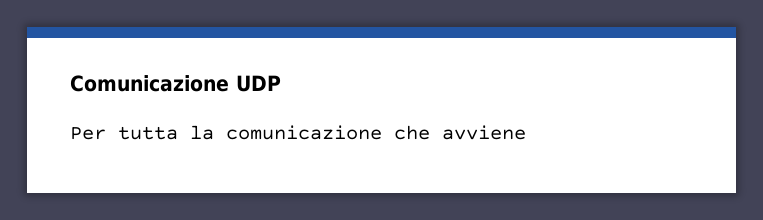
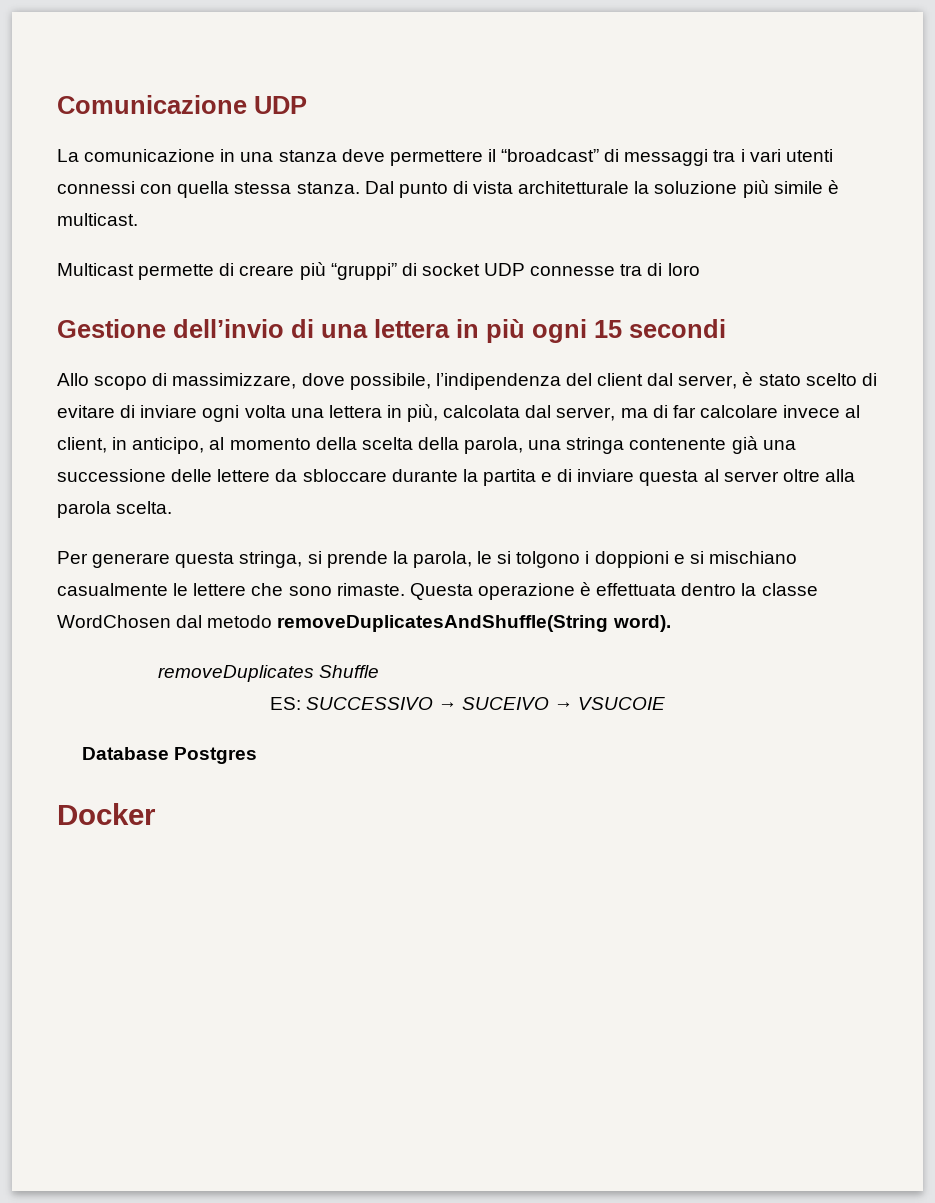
- Per tutta la comunicazione che avviene
+ La comunicazione in una stanza deve permettere il “broadcast” di messaggi tra i vari utenti connessi con quella stessa stanza. Dal punto di vista architetturale la soluzione più simile è multicast.
+ Multicast permette di creare più “gruppi” di socket UDP connesse tra di loro
+ Gestione dell’invio di una lettera in più ogni 15 secondi
+ Allo scopo di massimizzare, dove possibile, l’indipendenza del client dal server, è stato scelto di evitare di inviare ogni volta una lettera in più, calcolata dal server, ma di far calcolare invece al client, in anticipo, al momento della scelta della parola, una stringa contenente già una successione delle lettere da sbloccare durante la partita e di inviare questa al server oltre alla parola scelta.
+ Per generare questa stringa, si prende la parola, le si tolgono i doppioni e si mischiano casualmente le lettere che sono rimaste. Questa operazione è effettuata dentro la classe WordChosen dal metodo removeDuplicatesAndShuffle(String word).
+ removeDuplicates Shuffle
+ ES: SUCCESSIVO → SUCEIVO → VSUCOIE
+ Database Postgres
+ Docker

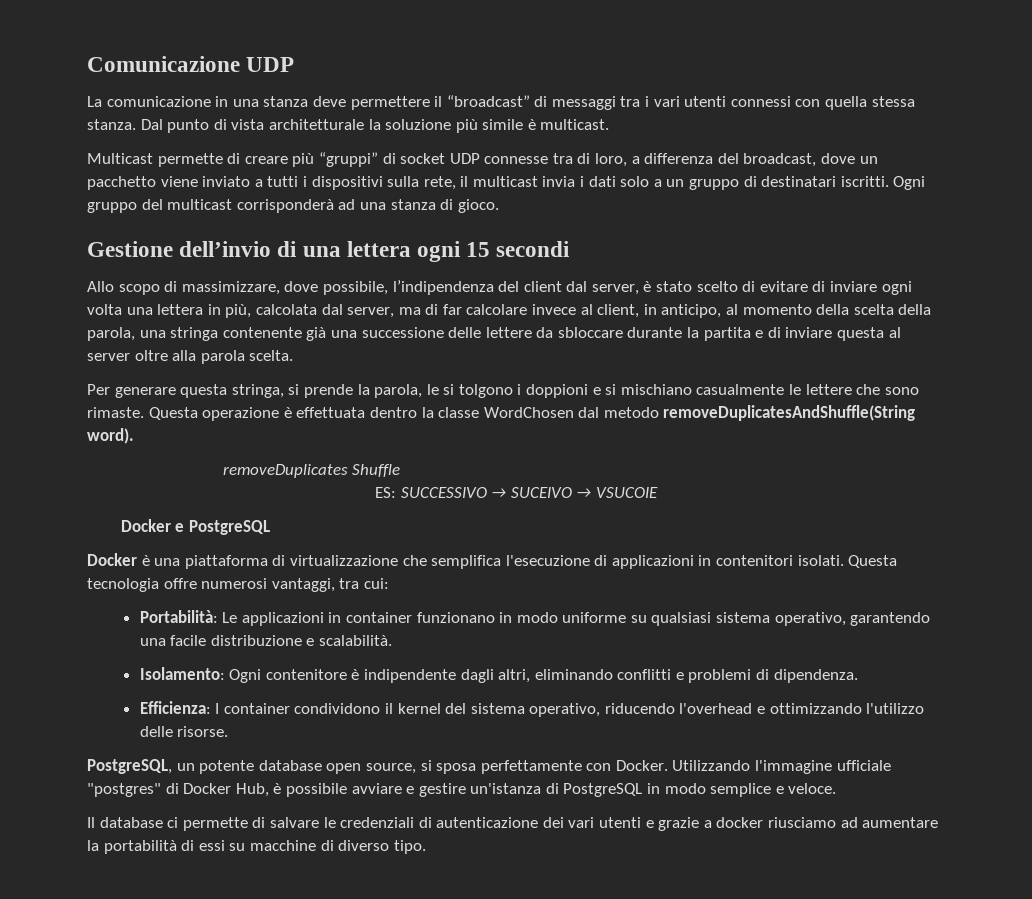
- Multicast permette di creare più “gruppi” di socket UDP connesse tra di loro
+ Multicast permette di creare più “gruppi” di socket UDP connesse tra di loro, a differenza del broadcast, dove un pacchetto viene inviato a tutti i dispositivi sulla rete, il multicast invia i dati solo a un gruppo di destinatari iscritti. Ogni gruppo del multicast corrisponderà ad una stanza di gioco.
- Gestione dell’invio di una lettera in più ogni 15 secondi
+ Gestione dell’invio di una lettera ogni 15 secondi
- Database Postgres
- Docker
+ Docker e PostgreSQL
+ Docker è una piattaforma di virtualizzazione che semplifica l'esecuzione di applicazioni in contenitori isolati. Questa tecnologia offre numerosi vantaggi, tra cui:
+ Portabilità: Le applicazioni in container funzionano in modo uniforme su qualsiasi sistema operativo, garantendo una facile distribuzione e scalabilità.
+ Isolamento: Ogni contenitore è indipendente dagli altri, eliminando conflitti e problemi di dipendenza.
+ Efficienza: I container condividono il kernel del sistema operativo, riducendo l'overhead e ottimizzando l'utilizzo delle risorse.
+ PostgreSQL, un potente database open source, si sposa perfettamente con Docker. Utilizzando l'immagine ufficiale "postgres" di Docker Hub, è possibile avviare e gestire un'istanza di PostgreSQL in modo semplice e veloce.
+ Il database ci permette di salvare le credenziali di autenticazione dei vari utenti e grazie a docker riusciamo ad aumentare la portabilità di essi su macchine di diverso tipo.

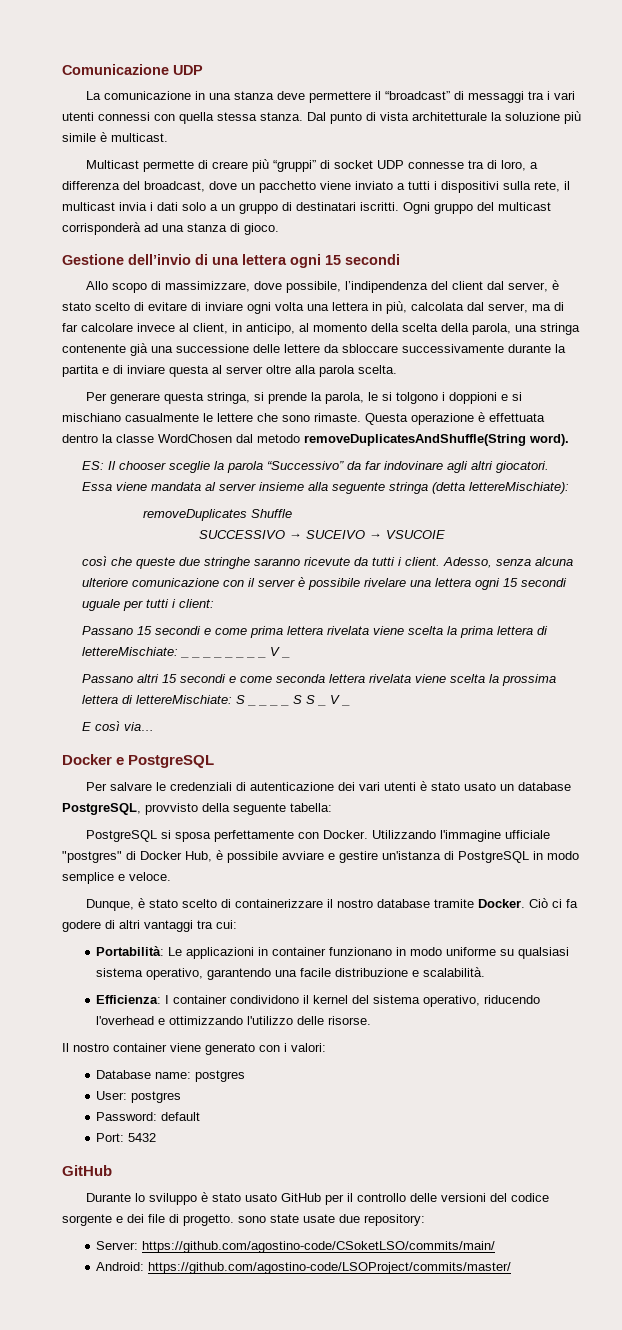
- Allo scopo di massimizzare, dove possibile, l’indipendenza del client dal server, è stato scelto di evitare di inviare ogni volta una lettera in più, calcolata dal server, ma di far calcolare invece al client, in anticipo, al momento della scelta della parola, una stringa contenente già una successione delle lettere da sbloccare durante la partita e di inviare questa al server oltre alla parola scelta.
+ Allo scopo di massimizzare, dove possibile, l’indipendenza del client dal server, è stato scelto di evitare di inviare ogni volta una lettera in più, calcolata dal server, ma di far calcolare invece al client, in anticipo, al momento della scelta della parola, una stringa contenente già una successione delle lettere da sbloccare successivamente durante la partita e di inviare questa al server oltre alla parola scelta.
+ ES: Il chooser sceglie la parola “Successivo” da far indovinare agli altri giocatori. Essa viene mandata al server insieme alla seguente stringa (detta lettereMischiate):
- ES: SUCCESSIVO → SUCEIVO → VSUCOIE
+ SUCCESSIVO → SUCEIVO → VSUCOIE
+ così che queste due stringhe saranno ricevute da tutti i client. Adesso, senza alcuna ulteriore comunicazione con il server è possibile rivelare una lettera ogni 15 secondi uguale per tutti i client:
+ Passano 15 secondi e come prima lettera rivelata viene scelta la prima lettera di lettereMischiate: _ _ _ _ _ _ _ _ V _
+ Passano altri 15 secondi e come seconda lettera rivelata viene scelta la prossima lettera di lettereMischiate: S _ _ _ _ S S _ V _
+ E così via…
  Docker e PostgreSQL
- Docker è una piattaforma di virtualizzazione che semplifica l'esecuzione di applicazioni in contenitori isolati. Questa tecnologia offre numerosi vantaggi, tra cui:
- Portabilità: Le applicazioni in container funzionano in modo uniforme su qualsiasi sistema operativo, garantendo una facile distribuzione e scalabilità.
- Isolamento: Ogni contenitore è indipendente dagli altri, eliminando conflitti e problemi di dipendenza.
- Efficienza: I container condividono il kernel del sistema operativo, riducendo l'overhead e ottimizzando l'utilizzo delle risorse.
- PostgreSQL, un potente database open source, si sposa perfettamente con Docker.
+ Per salvare le credenziali di autenticazione dei vari utenti è stato usato un database PostgreSQL, provvisto della seguente tabella:
+ PostgreSQL si sposa perfettamente con Docker.
- Il database ci permette di salvare le credenziali di autenticazione dei vari utenti e grazie a docker riusciamo ad aumentare la portabilità di essi su macchine di diverso tipo.
+ Dunque, è stato scelto di containerizzare il nostro database tramite Docker. Ciò ci fa godere di altri vantaggi tra cui:
+ Portabilità: Le applicazioni in container funzionano in modo uniforme su qualsiasi sistema operativo, garantendo una facile distribuzione e scalabilità.
+ Efficienza: I container condividono il kernel del sistema operativo, riducendo l'overhead e ottimizzando l'utilizzo delle risorse.
+ Il nostro container viene generato con i valori:
+ Database name: postgres
+ User: postgres
+ Password: default
+ Port: 5432
+ GitHub
+ Durante lo sviluppo è stato usato GitHub per il controllo delle versioni del codice sorgente e dei file di progetto. sono state usate due repository:
+ Server: https://github.com/agostino-code/CSoketLSO/commits/main/
+ Android: https://github.com/agostino-code/LSOProject/commits/master/

